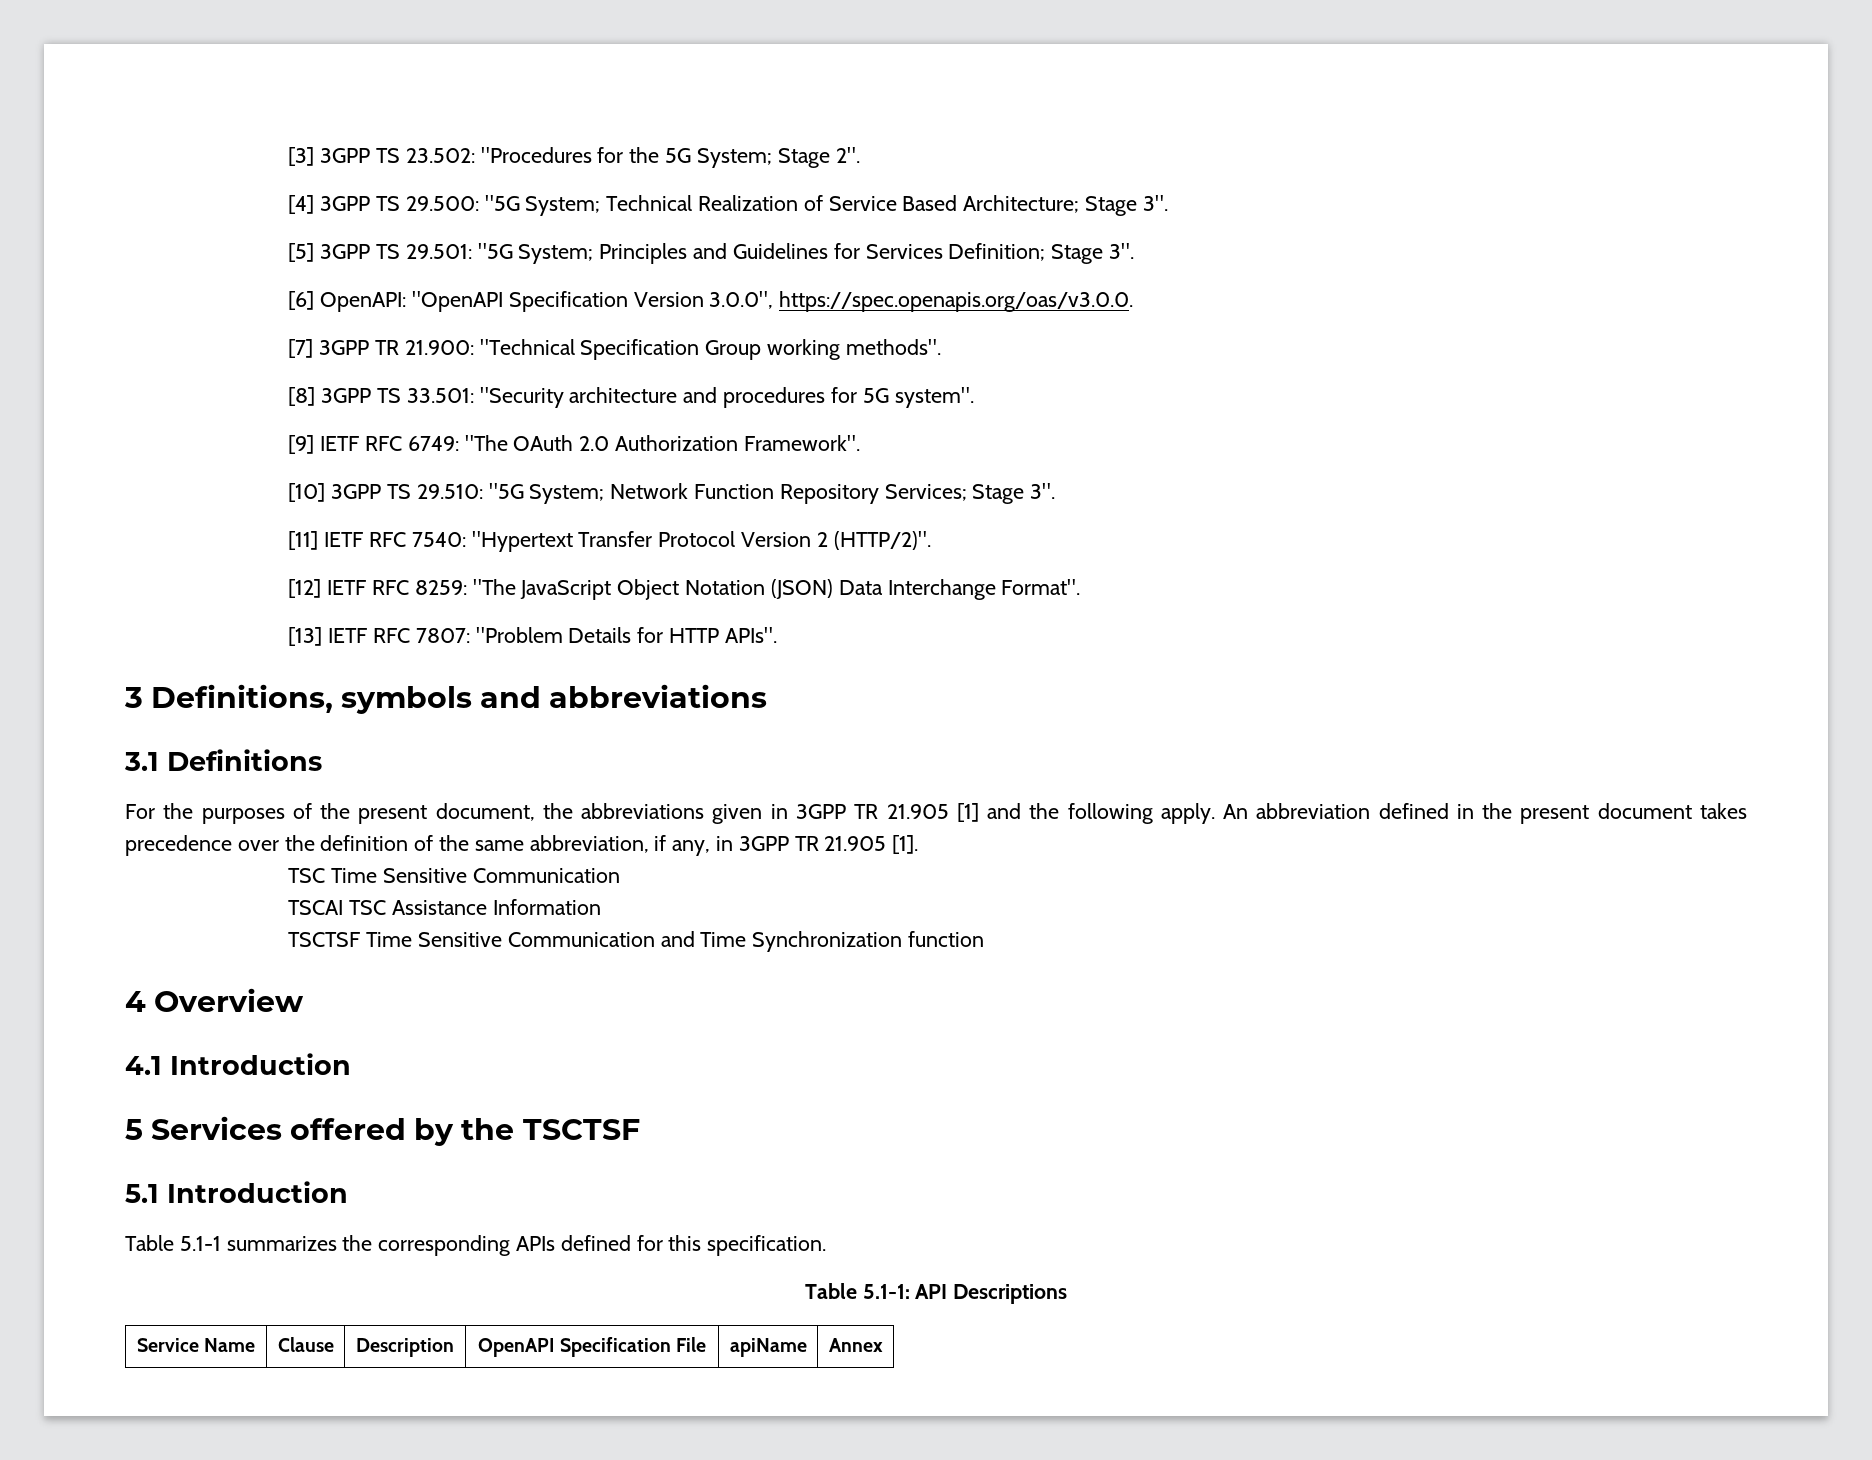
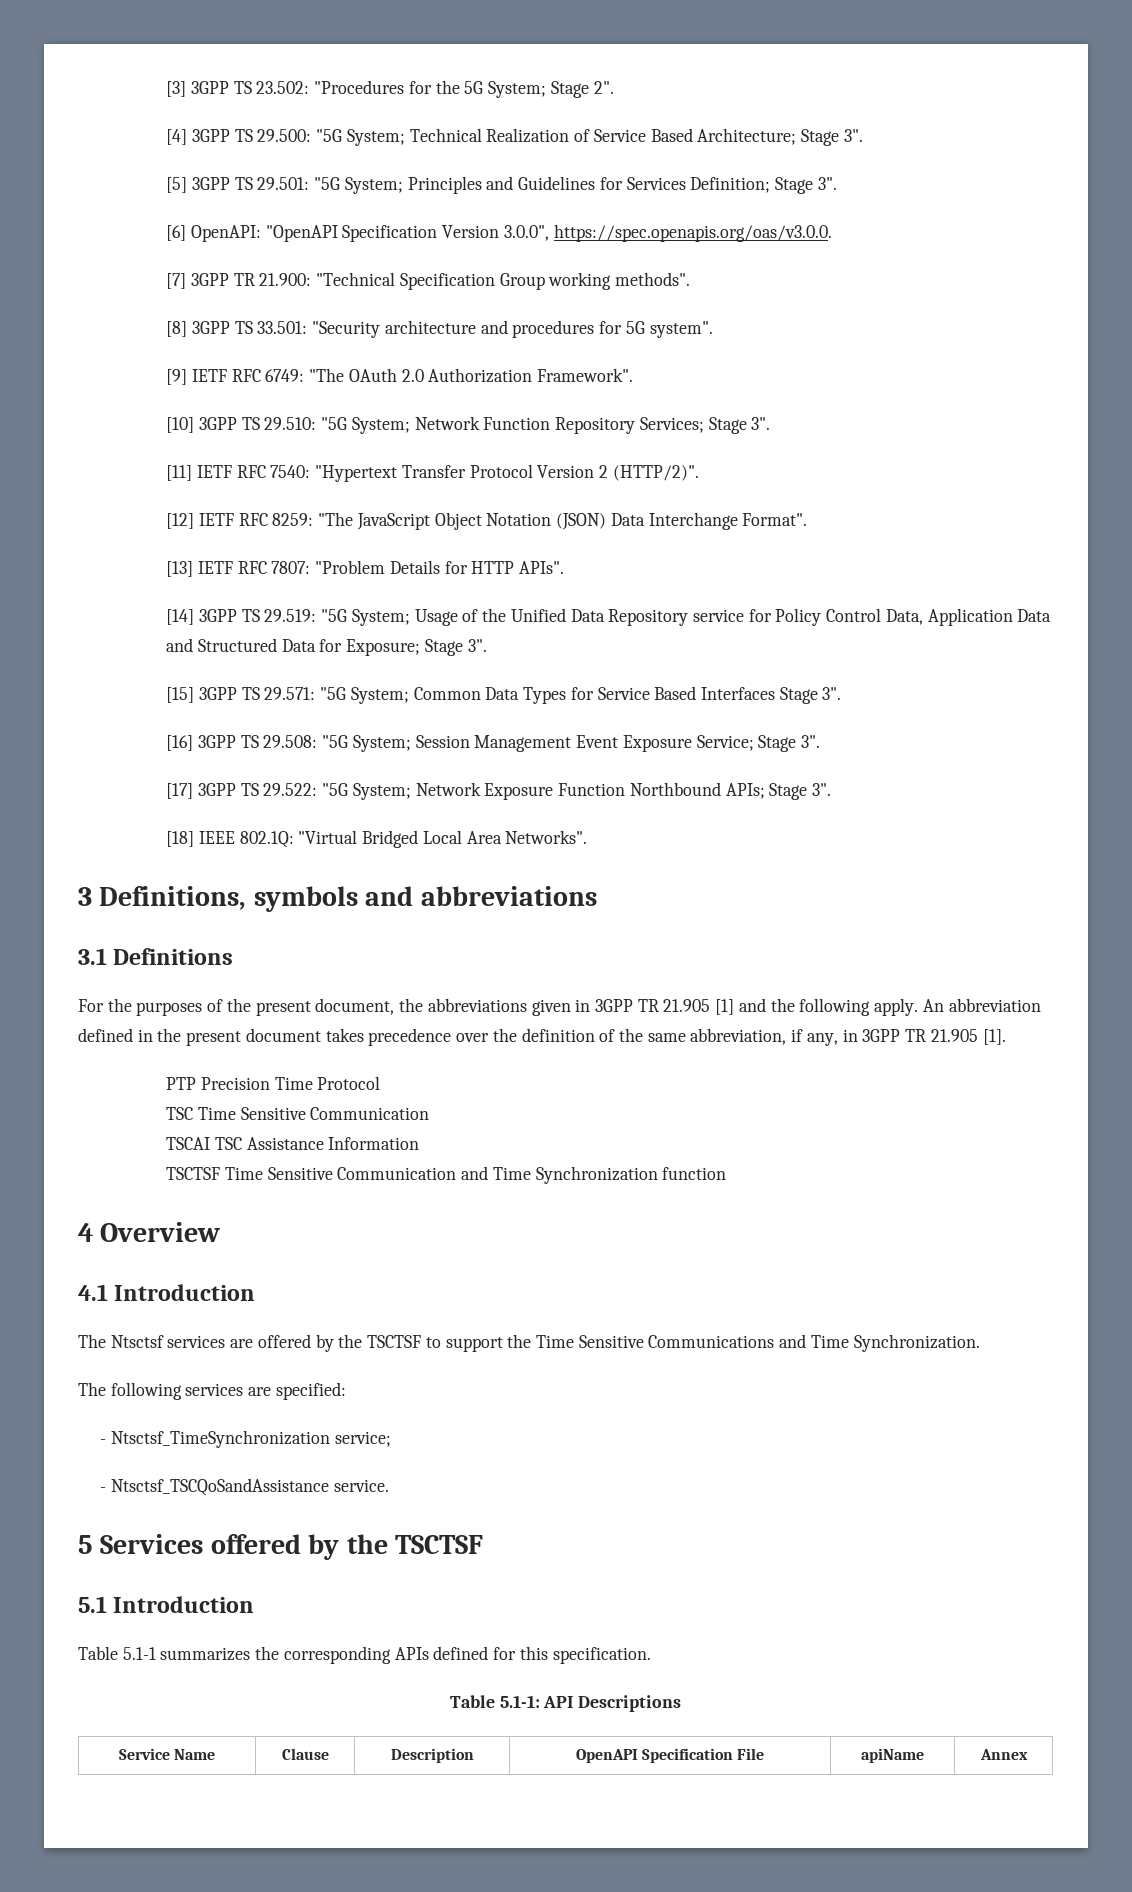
+ [14] 3GPP TS 29.519: "5G System; Usage of the Unified Data Repository service for Policy Control Data, Application Data and Structured Data for Exposure; Stage 3".
+ [15] 3GPP TS 29.571: "5G System; Common Data Types for Service Based Interfaces Stage 3".
+ [16] 3GPP TS 29.508: "5G System; Session Management Event Exposure Service; Stage 3".
+ [17] 3GPP TS 29.522: "5G System; Network Exposure Function Northbound APIs; Stage 3".
+ [18] IEEE 802.1Q: "Virtual Bridged Local Area Networks".
+ PTP Precision Time Protocol
+ The Ntsctsf services are offered by the TSCTSF to support the Time Sensitive Communications and Time Synchronization.
+ The following services are specified:
+ - Ntsctsf_TimeSynchronization service;
+ - Ntsctsf_TSCQoSandAssistance service.

